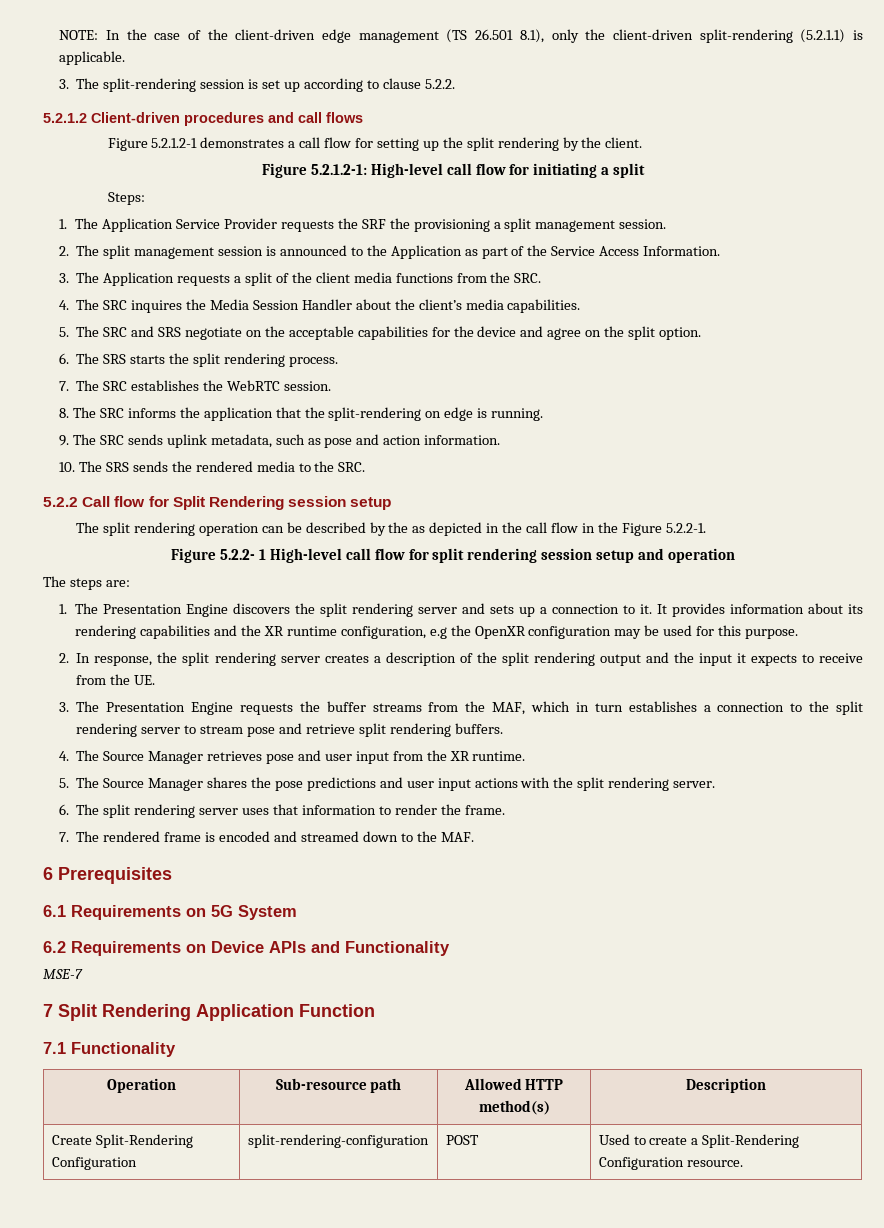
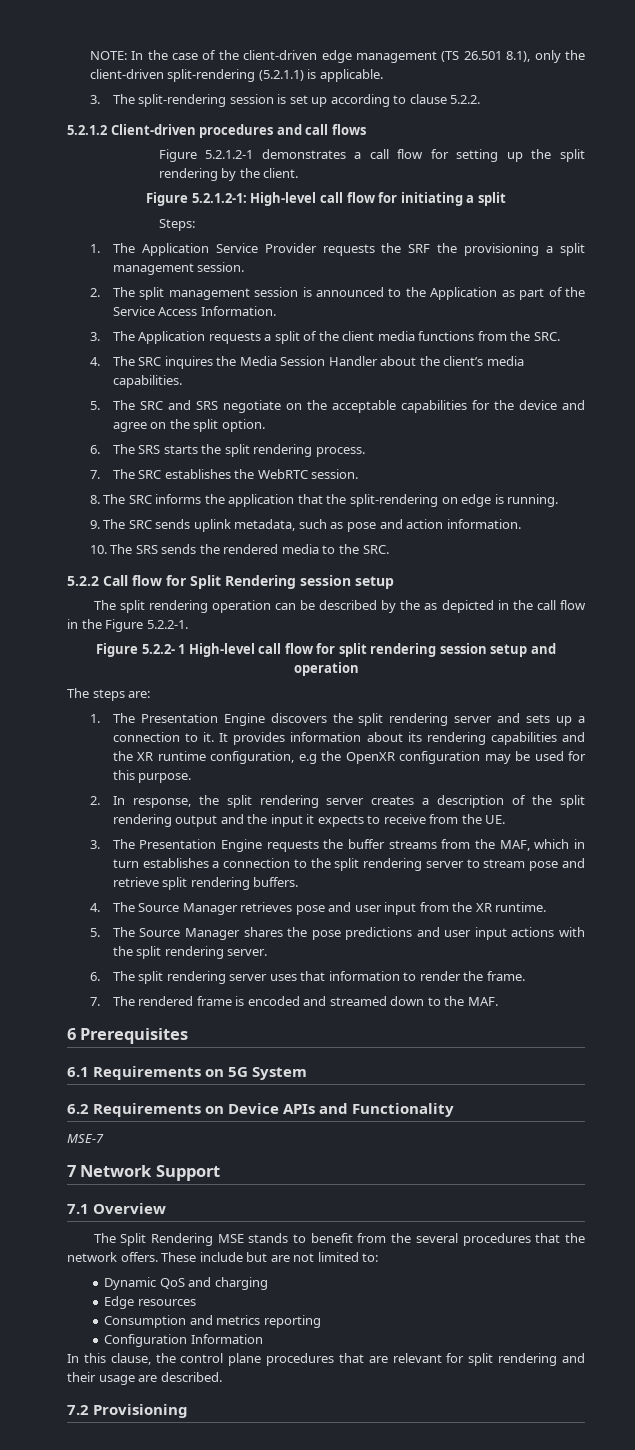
- 7 Split Rendering Application Function
- 7.1 Functionality
- Operation | Sub-resource path | Allowed HTTP method(s) | Description
- Create Split-Rendering Configuration | split-rendering-configuration | POST | Used to create a Split-Rendering Configuration resource.
+ 7 Network Support
+ 7.1 Overview
+ The Split Rendering MSE stands to benefit from the several procedures that the network offers. These include but are not limited to:
+ Dynamic QoS and charging
+ Edge resources
+ Consumption and metrics reporting
+ Configuration Information
+ In this clause, the control plane procedures that are relevant for split rendering and their usage are described.
+ 7.2 Provisioning

